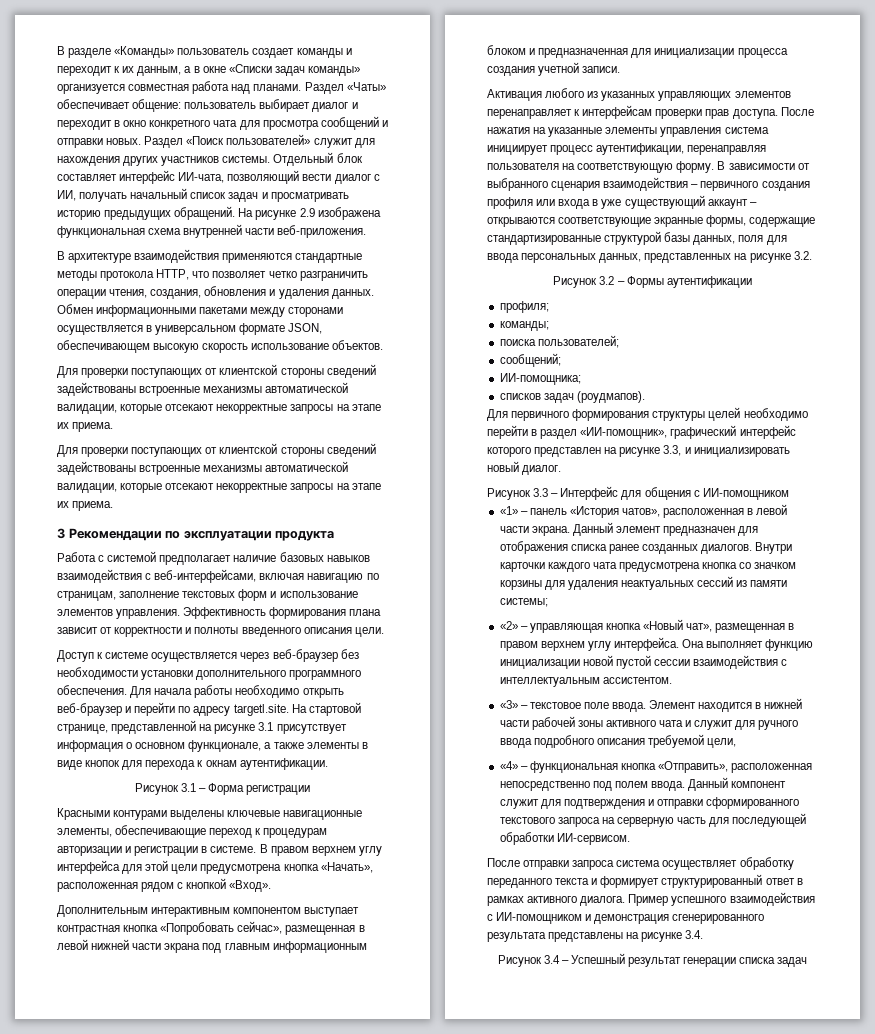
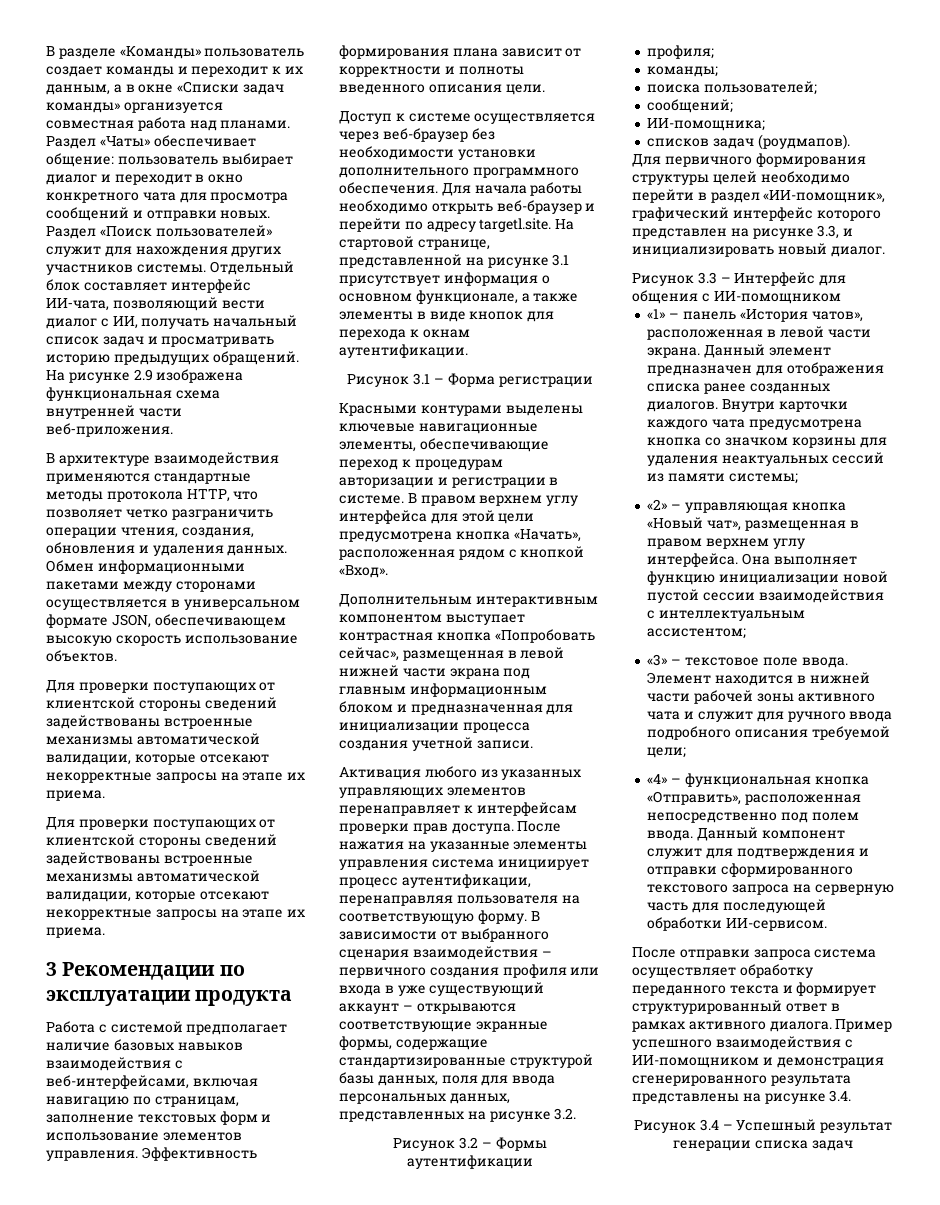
- Она выполняет функцию инициализации новой пустой сессии взаимодействия с интеллектуальным ассистентом.
+ Она выполняет функцию инициализации новой пустой сессии взаимодействия с интеллектуальным ассистентом;
- Элемент находится в нижней части рабочей зоны активного чата и служит для ручного ввода подробного описания требуемой цели,
+ Элемент находится в нижней части рабочей зоны активного чата и служит для ручного ввода подробного описания требуемой цели;

